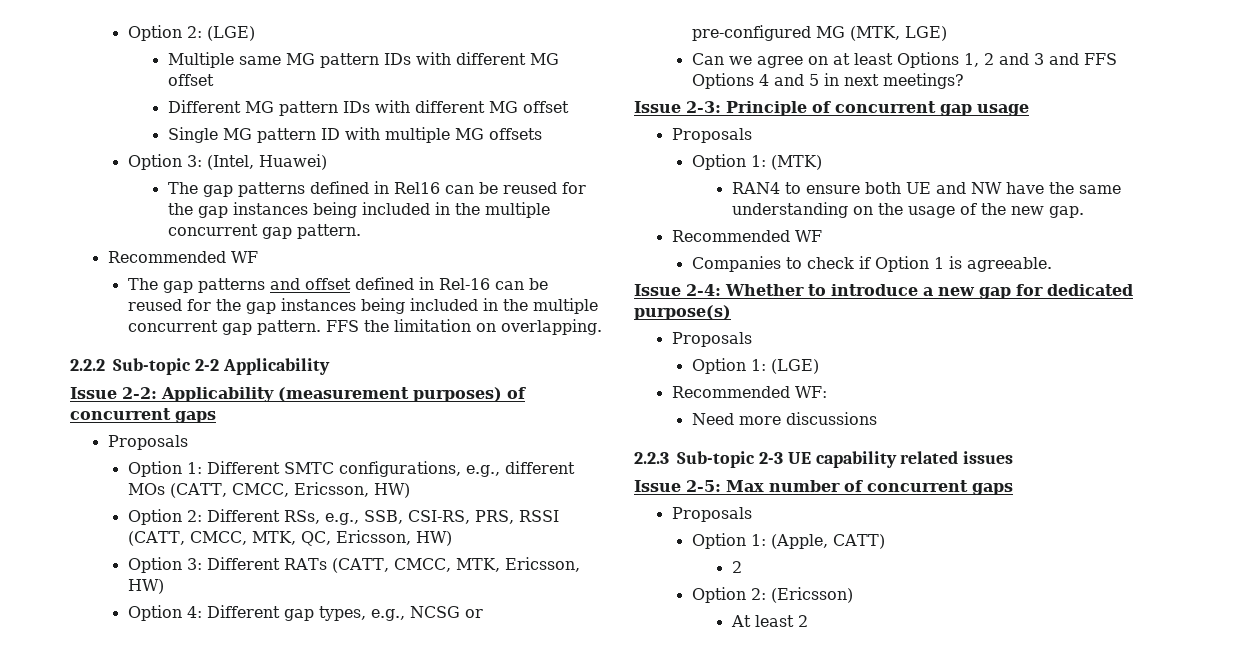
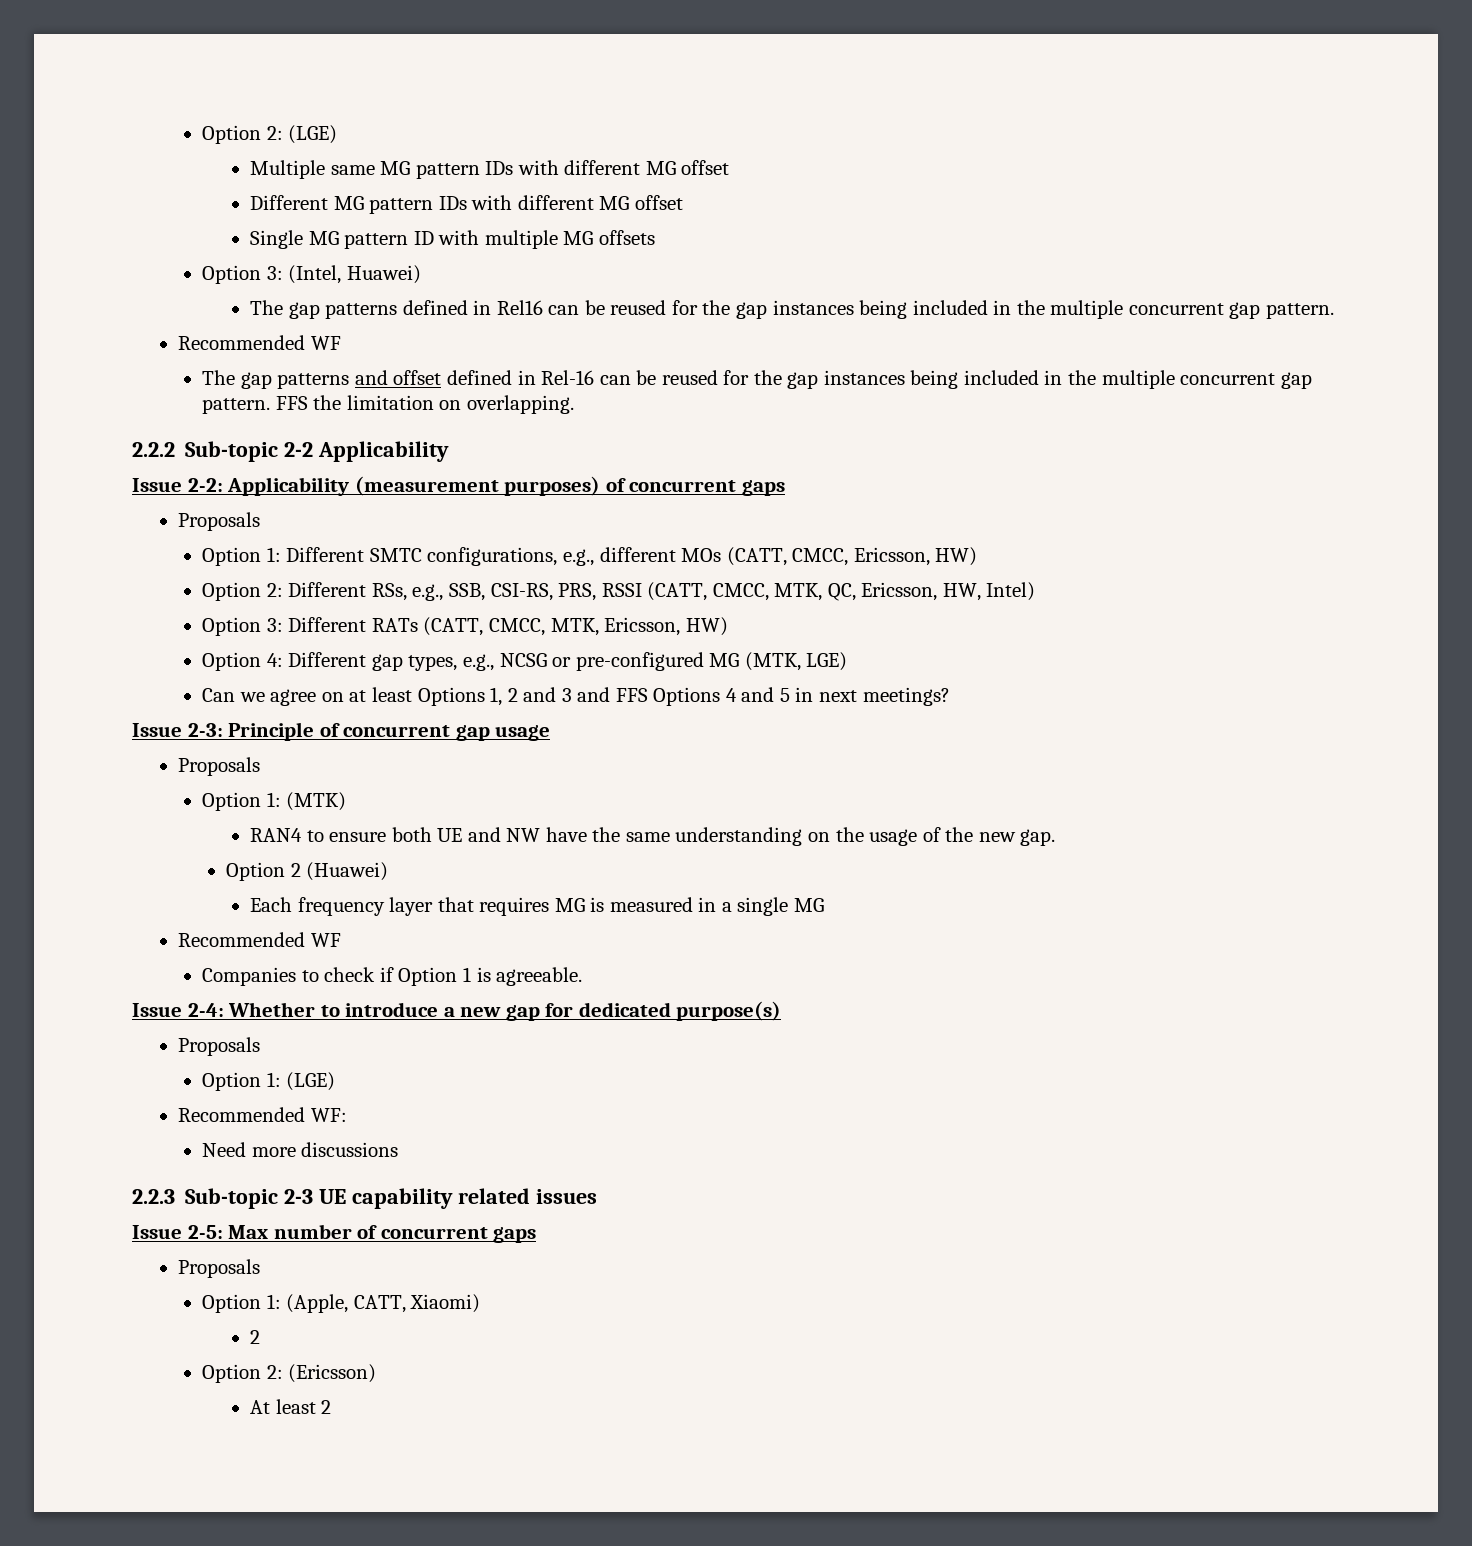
- Option 2: Different RSs, e.g., SSB, CSI-RS, PRS, RSSI (CATT, CMCC, MTK, QC, Ericsson, HW)
+ Option 2: Different RSs, e.g., SSB, CSI-RS, PRS, RSSI (CATT, CMCC, MTK, QC, Ericsson, HW, Intel)
+ Option 2 (Huawei)
+ Each frequency layer that requires MG is measured in a single MG
- Option 1: (Apple, CATT)
+ Option 1: (Apple, CATT, Xiaomi)

